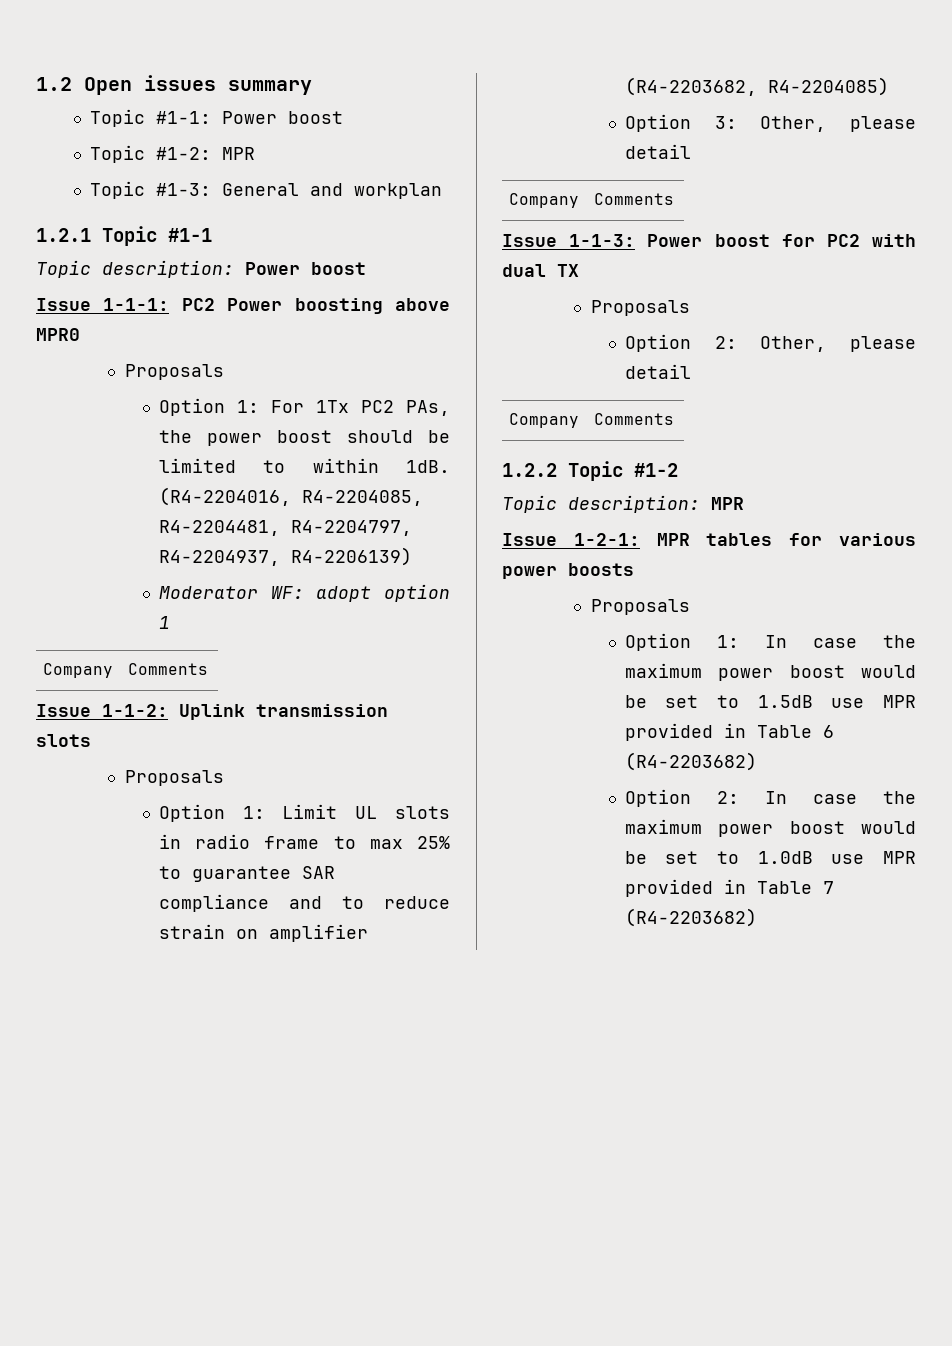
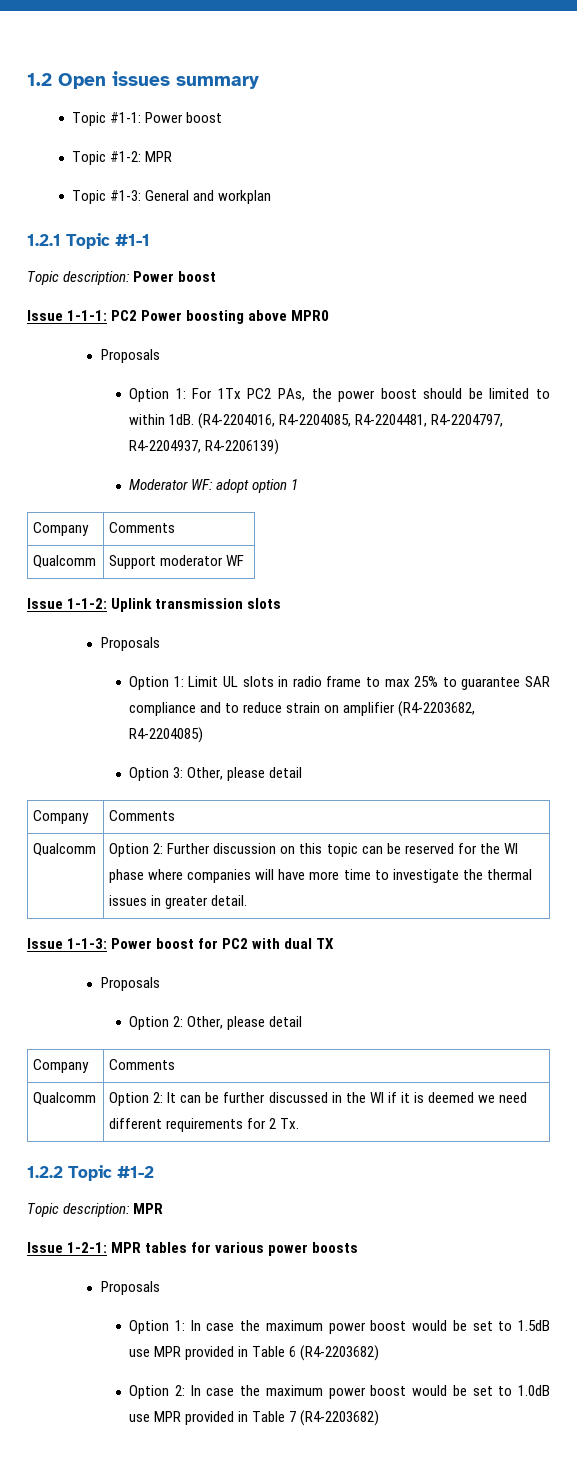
+ Qualcomm | Support moderator WF
+ Qualcomm | Option 2: Further discussion on this topic can be reserved for the WI phase where companies will have more time to investigate the thermal issues in greater detail.
+ Qualcomm | Option 2: It can be further discussed in the WI if it is deemed we need different requirements for 2 Tx.

